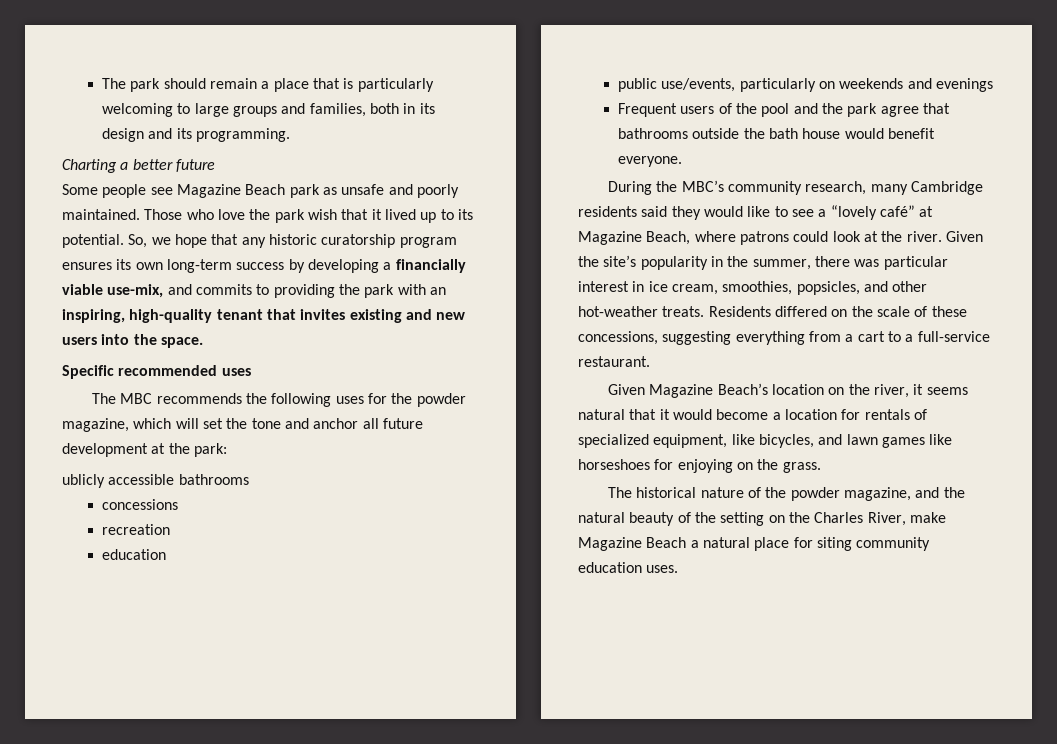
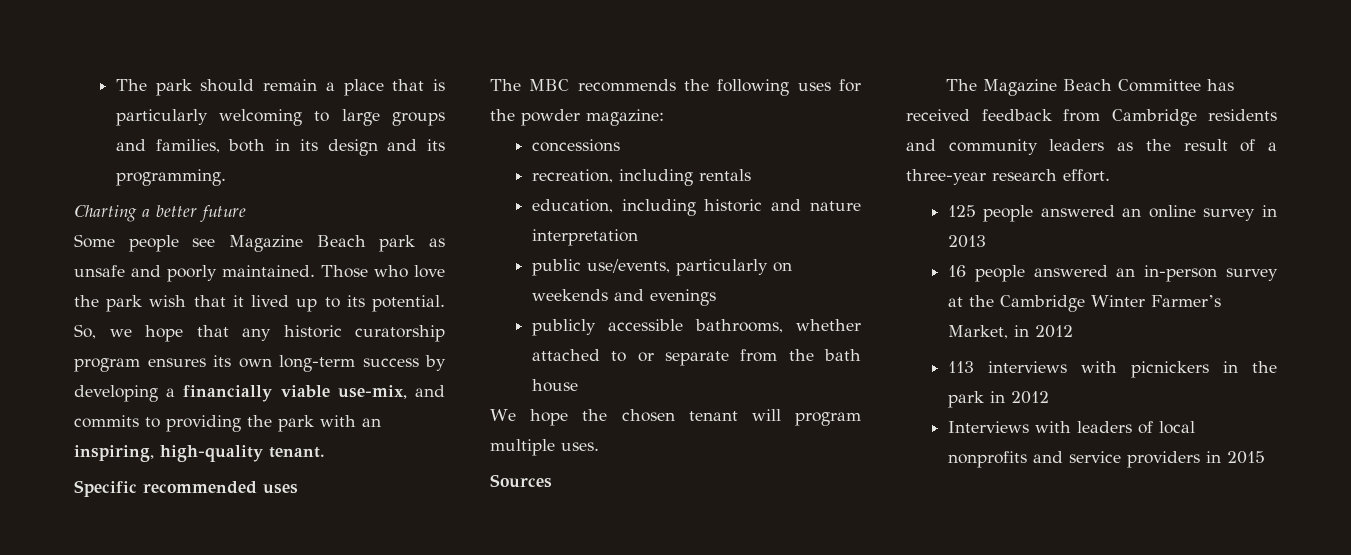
- So, we hope that any historic curatorship program ensures its own long-term success by developing a financially viable use-mix, and commits to providing the park with an inspiring, high-quality tenant that invites existing and new users into the space.
+ So, we hope that any historic curatorship program ensures its own long-term success by developing a financially viable use-mix, and commits to providing the park with an inspiring, high-quality tenant.
- The MBC recommends the following uses for the powder magazine, which will set the tone and anchor all future development at the park:
- ublicly accessible bathrooms
+ The MBC recommends the following uses for the powder magazine:
  concessions
- recreation
- education
+ recreation, including rentals
+ education, including historic and nature interpretation
- Frequent users of the pool and the park agree that bathrooms outside the bath house would benefit everyone.
- During the MBC’s community research, many Cambridge residents said they would like to see a “lovely café” at Magazine Beach, where patrons could look at the river. Given the site’s popularity in the summer, there was particular interest in ice cream, smoothies, popsicles, and other hot-weather treats. Residents differed on the scale of these concessions, suggesting everything from a cart to a full-service restaurant.
- Given Magazine Beach’s location on the river, it seems natural that it would become a location for rentals of specialized equipment, like bicycles, and lawn games like horseshoes for enjoying on the grass.
- The historical nature of the powder magazine, and the natural beauty of the setting on the Charles River, make Magazine Beach a natural place for siting community education uses.
+ publicly accessible bathrooms, whether attached to or separate from the bath house
+ We hope the chosen tenant will program multiple uses.
+ Sources
+ The Magazine Beach Committee has received feedback from Cambridge residents and community leaders as the result of a three-year research effort.
+ 125 people answered an online survey in 2013
+ 16 people answered an in-person survey at the Cambridge Winter Farmer’s Market, in 2012
+ 113 interviews with picnickers in the park in 2012
+ Interviews with leaders of local nonprofits and service providers in 2015

